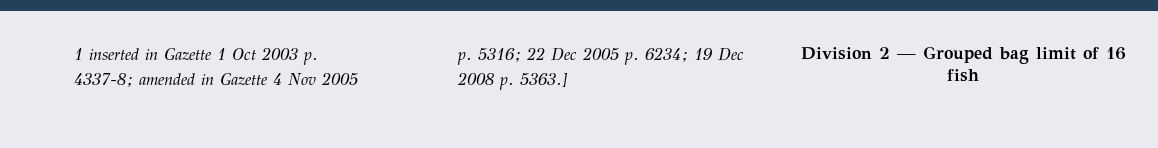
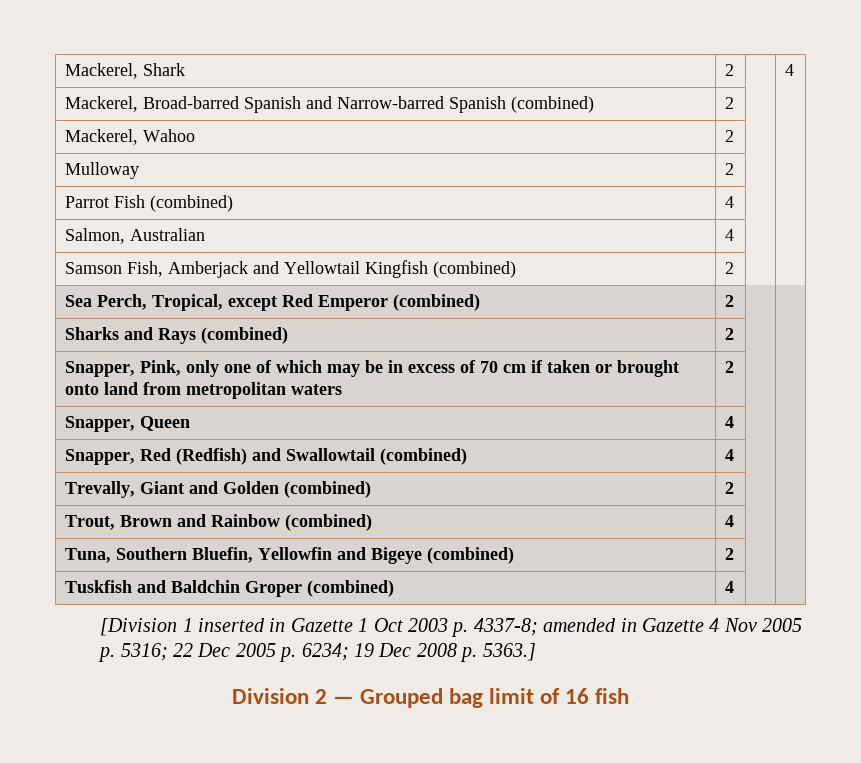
- 1 inserted in Gazette 1 Oct 2003 p. 4337-8; amended in Gazette 4 Nov 2005 p. 5316; 22 Dec 2005 p. 6234; 19 Dec 2008 p. 5363.]
+ Mackerel, Shark | 2 | | 4
+ Mackerel, Broad-barred Spanish and Narrow-barred Spanish (combined) | 2 | |
+ Mackerel, Wahoo | 2 | |
+ Mulloway | 2 | |
+ Parrot Fish (combined) | 4 | |
+ Salmon, Australian | 4 | |
+ Samson Fish, Amberjack and Yellowtail Kingfish (combined) | 2 | |
+ Sea Perch, Tropical, except Red Emperor (combined) | 2 | |
+ Sharks and Rays (combined) | 2 | |
+ Snapper, Pink, only one of which may be in excess of 70 cm if taken or brought onto land from metropolitan waters | 2 | |
+ Snapper, Queen | 4 | |
+ Snapper, Red (Redfish) and Swallowtail (combined) | 4 | |
+ Trevally, Giant and Golden (combined) | 2 | |
+ Trout, Brown and Rainbow (combined) | 4 | |
+ Tuna, Southern Bluefin, Yellowfin and Bigeye (combined) | 2 | |
+ Tuskfish and Baldchin Groper (combined) | 4 | |
+ [Division 1 inserted in Gazette 1 Oct 2003 p. 4337-8; amended in Gazette 4 Nov 2005 p. 5316; 22 Dec 2005 p. 6234; 19 Dec 2008 p. 5363.]

